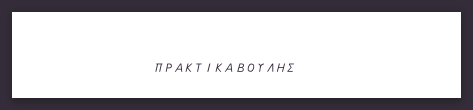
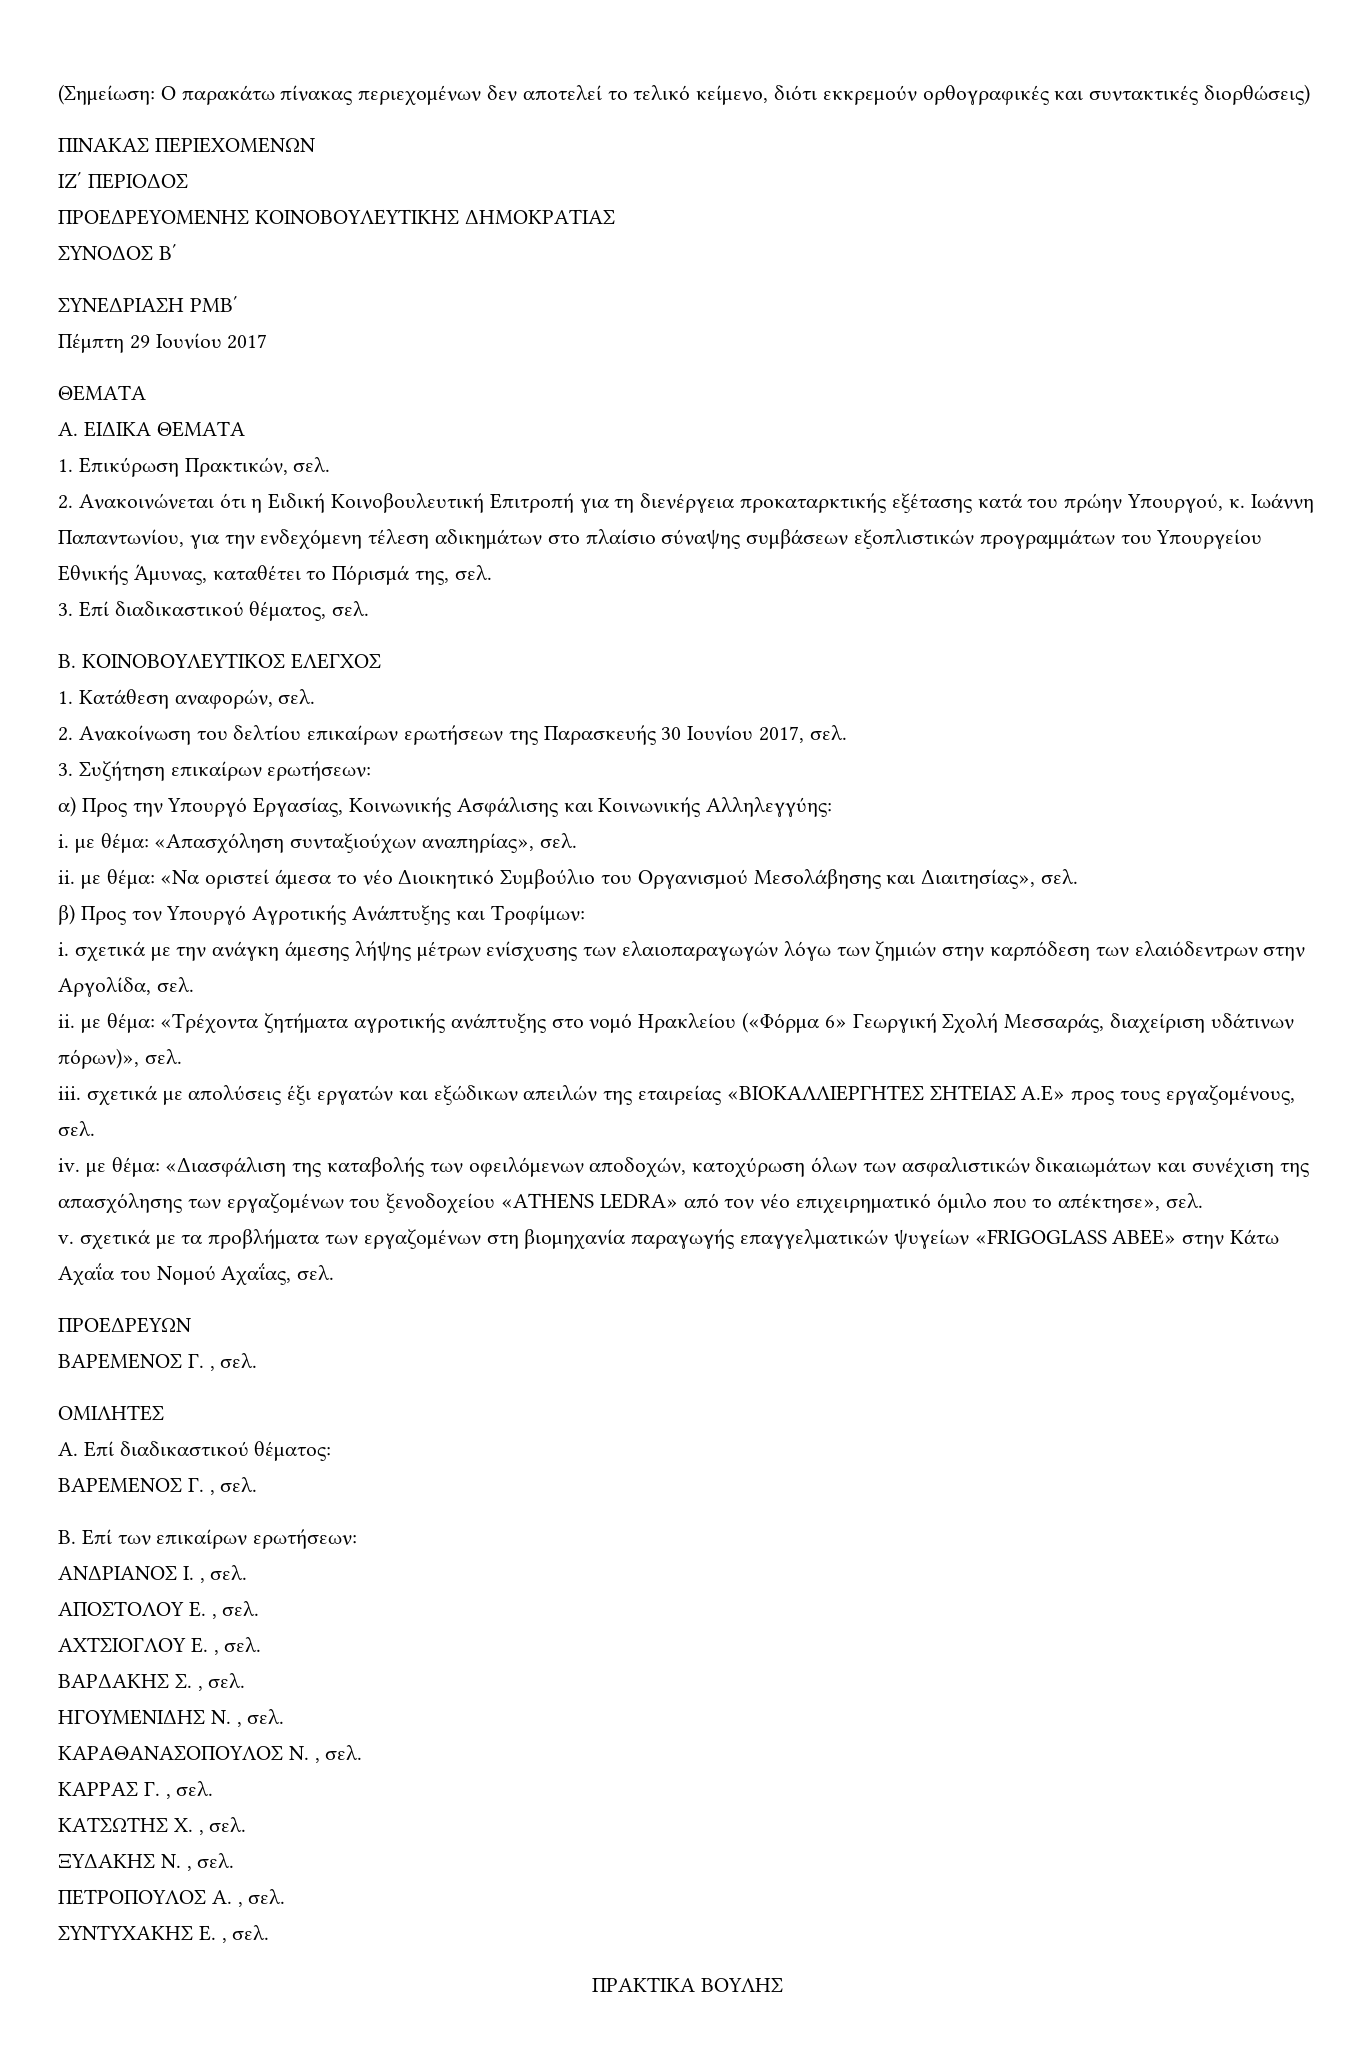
+ (Σημείωση: Ο παρακάτω πίνακας περιεχομένων δεν αποτελεί το τελικό κείμενο, διότι εκκρεμούν ορθογραφικές και συντακτικές διορθώσεις)
+ ΠΙΝΑΚΑΣ ΠΕΡΙΕΧΟΜΕΝΩΝ
+ ΙΖ΄ ΠΕΡΙΟΔΟΣ
+ ΠΡΟΕΔΡΕΥΟΜΕΝΗΣ ΚΟΙΝΟΒΟΥΛΕΥΤΙΚΗΣ ΔΗΜΟΚΡΑΤΙΑΣ
+ ΣΥΝΟΔΟΣ Β΄
+ ΣΥΝΕΔΡΙΑΣΗ ΡΜΒ΄
+ Πέμπτη 29 Ιουνίου 2017
+ ΘΕΜΑΤΑ
+ Α. ΕΙΔΙΚΑ ΘΕΜΑΤΑ
+ 1. Επικύρωση Πρακτικών, σελ.
+ 2. Ανακοινώνεται ότι η Ειδική Κοινοβουλευτική Επιτροπή για τη διενέργεια προκαταρκτικής εξέτασης κατά του πρώην Υπουργού, κ. Ιωάννη Παπαντωνίου, για την ενδεχόμενη τέλεση αδικημάτων στο πλαίσιο σύναψης συμβάσεων εξοπλιστικών προγραμμάτων του Υπουργείου Εθνικής Άμυνας, καταθέτει το Πόρισμά της, σελ.
+ 3. Επί διαδικαστικού θέματος, σελ.
+ Β. ΚΟΙΝΟΒΟΥΛΕΥΤΙΚΟΣ ΕΛΕΓΧΟΣ
+ 1. Κατάθεση αναφορών, σελ.
+ 2. Ανακοίνωση του δελτίου επικαίρων ερωτήσεων της Παρασκευής 30 Ιουνίου 2017, σελ.
+ 3. Συζήτηση επικαίρων ερωτήσεων:
+ α) Προς την Υπουργό Εργασίας, Κοινωνικής Ασφάλισης και Κοινωνικής Αλληλεγγύης:
+ i. με θέμα: «Απασχόληση συνταξιούχων αναπηρίας», σελ.
+ ii. με θέμα: «Να οριστεί άμεσα το νέο Διοικητικό Συμβούλιο του Οργανισμού Μεσολάβησης και Διαιτησίας», σελ.
+ β) Προς τον Υπουργό Αγροτικής Ανάπτυξης και Τροφίμων:
+ i. σχετικά με την ανάγκη άμεσης λήψης μέτρων ενίσχυσης των ελαιοπαραγωγών λόγω των ζημιών στην καρπόδεση των ελαιόδεντρων στην Αργολίδα, σελ.
+ ii. με θέμα: «Τρέχοντα ζητήματα αγροτικής ανάπτυξης στο νομό Ηρακλείου («Φόρμα 6» Γεωργική Σχολή Μεσσαράς, διαχείριση υδάτινων πόρων)», σελ.
+ iii. σχετικά με απολύσεις έξι εργατών και εξώδικων απειλών της εταιρείας «ΒΙΟΚΑΛΛΙΕΡΓΗΤΕΣ ΣΗΤΕΙΑΣ Α.Ε» προς τους εργαζομένους, σελ.
+ iv. με θέμα: «Διασφάλιση της καταβολής των οφειλόμενων αποδοχών, κατοχύρωση όλων των ασφαλιστικών δικαιωμάτων και συνέχιση της απασχόλησης των εργαζομένων του ξενοδοχείου «ATHENS LEDRA» από τον νέο επιχειρηματικό όμιλο που το απέκτησε», σελ.
+ v. σχετικά με τα προβλήματα των εργαζομένων στη βιομηχανία παραγωγής επαγγελματικών ψυγείων «FRIGOGLASS ΑΒΕΕ» στην Κάτω Αχαΐα του Νομού Αχαΐας, σελ.
+ ΠΡΟΕΔΡΕΥΩΝ
+ ΒΑΡΕΜΕΝΟΣ Γ. , σελ.
+ ΟΜΙΛΗΤΕΣ
+ Α. Επί διαδικαστικού θέματος:
+ ΒΑΡΕΜΕΝΟΣ Γ. , σελ.
+ Β. Επί των επικαίρων ερωτήσεων:
+ ΑΝΔΡΙΑΝΟΣ Ι. , σελ.
+ ΑΠΟΣΤΟΛΟΥ Ε. , σελ.
+ ΑΧΤΣΙΟΓΛΟΥ Ε. , σελ.
+ ΒΑΡΔΑΚΗΣ Σ. , σελ.
+ ΗΓΟΥΜΕΝΙΔΗΣ Ν. , σελ.
+ ΚΑΡΑΘΑΝΑΣΟΠΟΥΛΟΣ Ν. , σελ.
+ ΚΑΡΡΑΣ Γ. , σελ.
+ ΚΑΤΣΩΤΗΣ Χ. , σελ.
+ ΞΥΔΑΚΗΣ Ν. , σελ.
+ ΠΕΤΡΟΠΟΥΛΟΣ Α. , σελ.
+ ΣΥΝΤΥΧΑΚΗΣ Ε. , σελ.

